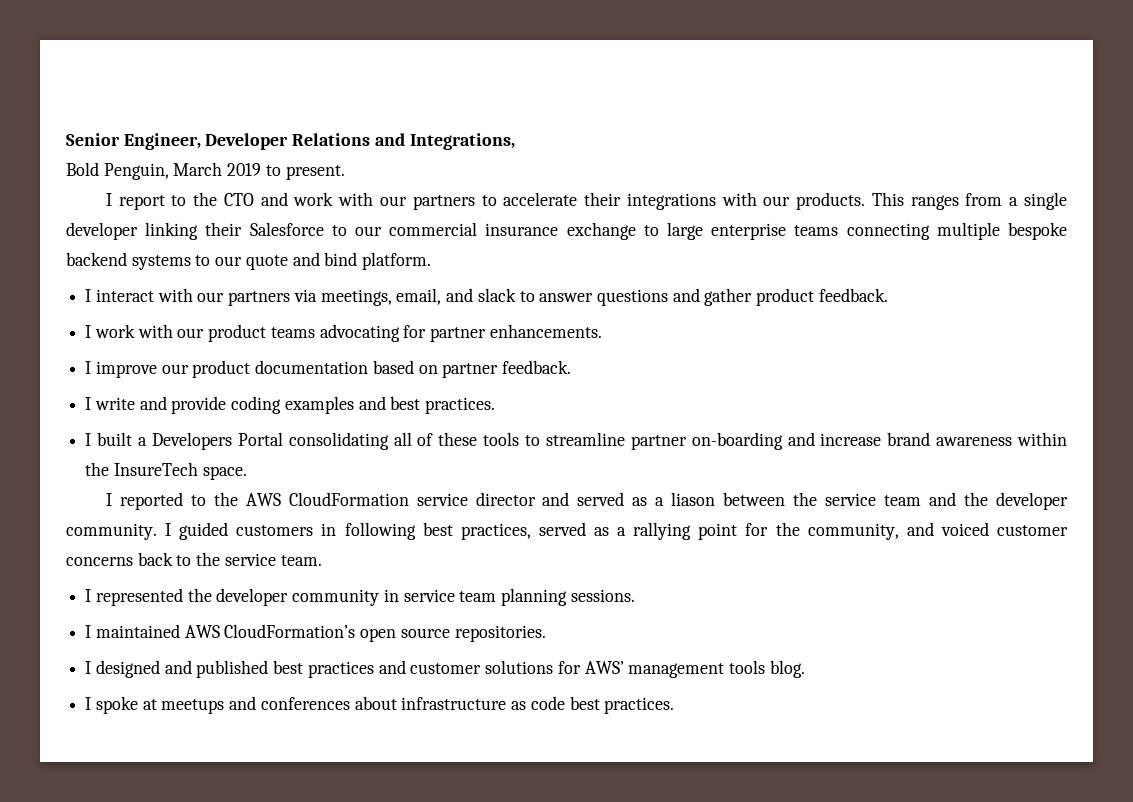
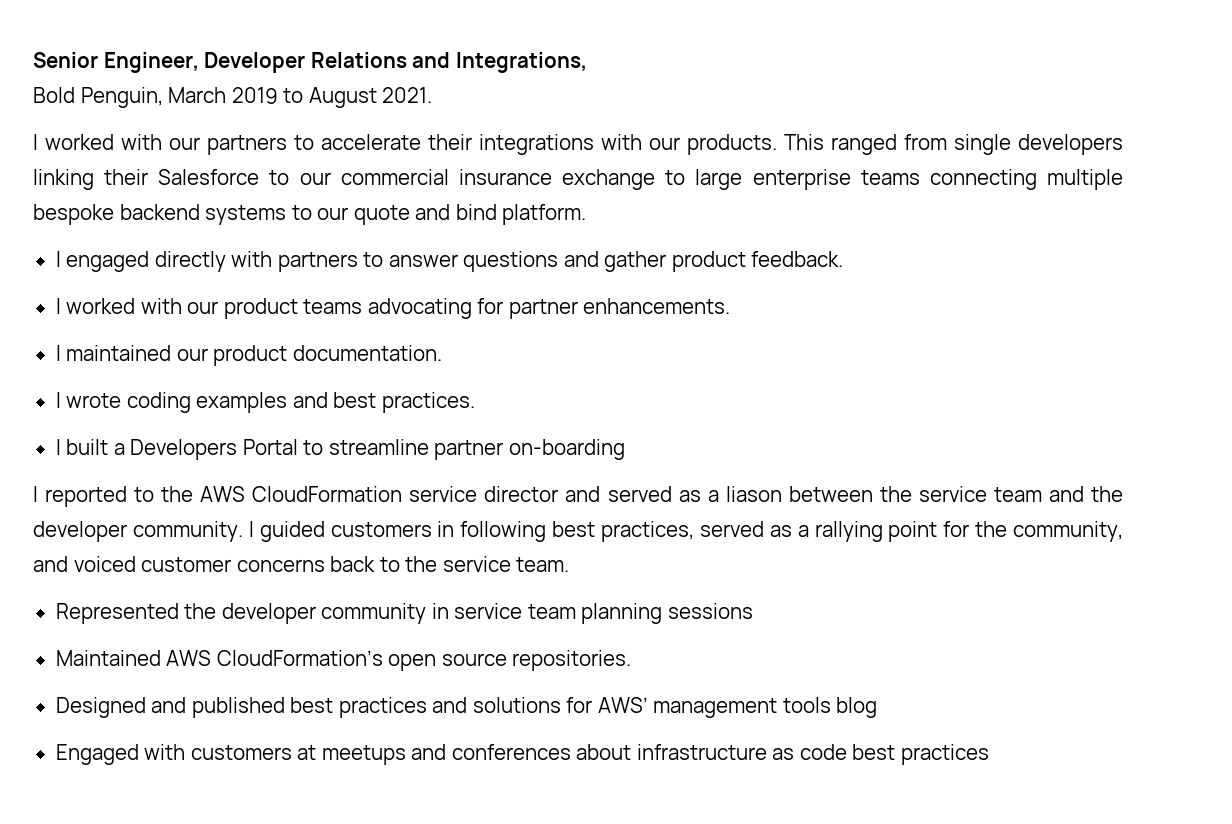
- Bold Penguin, March 2019 to present.
- I report to the CTO and work with our partners to accelerate their integrations with our products.
+ Bold Penguin, March 2019 to August 2021.
+ I worked with our partners to accelerate their integrations with our products.
- This ranges from a single developer linking their Salesforce to our commercial insurance exchange to large enterprise teams connecting multiple bespoke backend systems to our quote and bind platform.
+ This ranged from single developers linking their Salesforce to our commercial insurance exchange to large enterprise teams connecting multiple bespoke backend systems to our quote and bind platform.
- I interact with our partners via meetings, email, and slack to answer questions and gather product feedback.
+ I engaged directly with partners to answer questions and gather product feedback.
- I work with our product teams advocating for partner enhancements.
+ I worked with our product teams advocating for partner enhancements.
- I improve our product documentation based on partner feedback.
- I write and provide coding examples and best practices.
+ I maintained our product documentation.
+ I wrote coding examples and best practices.
- I built a Developers Portal consolidating all of these tools to streamline partner on-boarding and increase brand awareness within the InsureTech space.
+ I built a Developers Portal to streamline partner on-boarding
- I represented the developer community in service team planning sessions.
- I maintained AWS CloudFormation’s open source repositories.
+ Represented the developer community in service team planning sessions
+ Maintained AWS CloudFormation’s open source repositories.
- I designed and published best practices and customer solutions for AWS’ management tools blog.
- I spoke at meetups and conferences about infrastructure as code best practices.
+ Designed and published best practices and solutions for AWS’ management tools blog
+ Engaged with customers at meetups and conferences about infrastructure as code best practices

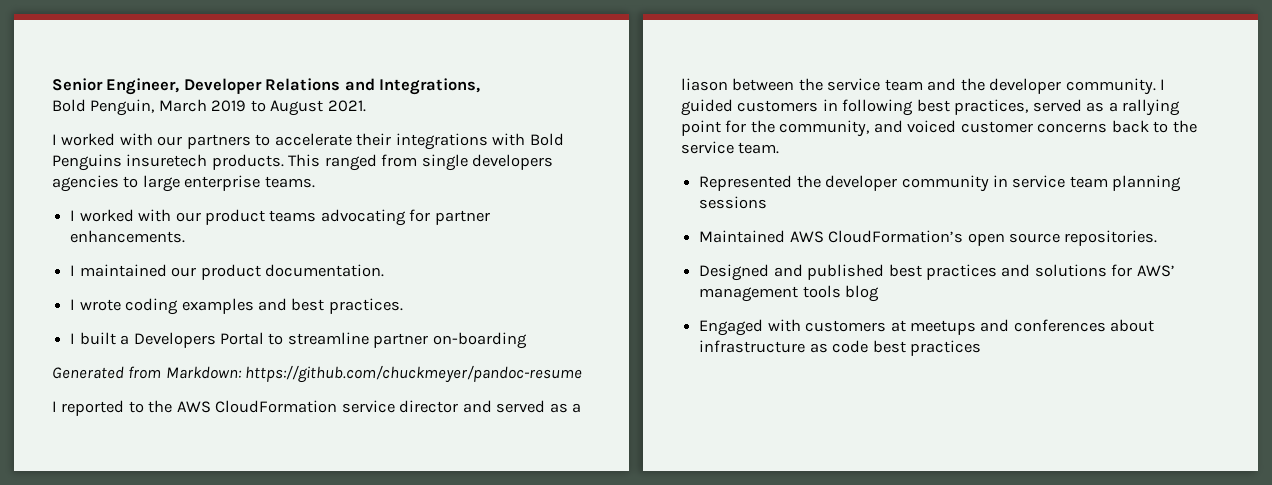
- I worked with our partners to accelerate their integrations with our products.
+ I worked with our partners to accelerate their integrations with Bold Penguins insuretech products.
- This ranged from single developers linking their Salesforce to our commercial insurance exchange to large enterprise teams connecting multiple bespoke backend systems to our quote and bind platform.
- I engaged directly with partners to answer questions and gather product feedback.
+ This ranged from single developers agencies to large enterprise teams.
+ Generated from Markdown: https://github.com/chuckmeyer/pandoc-resume

